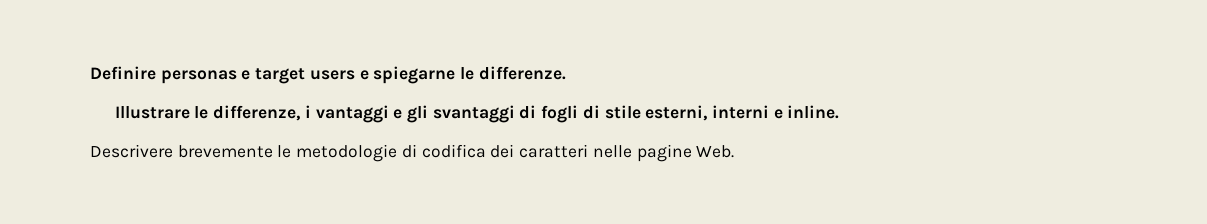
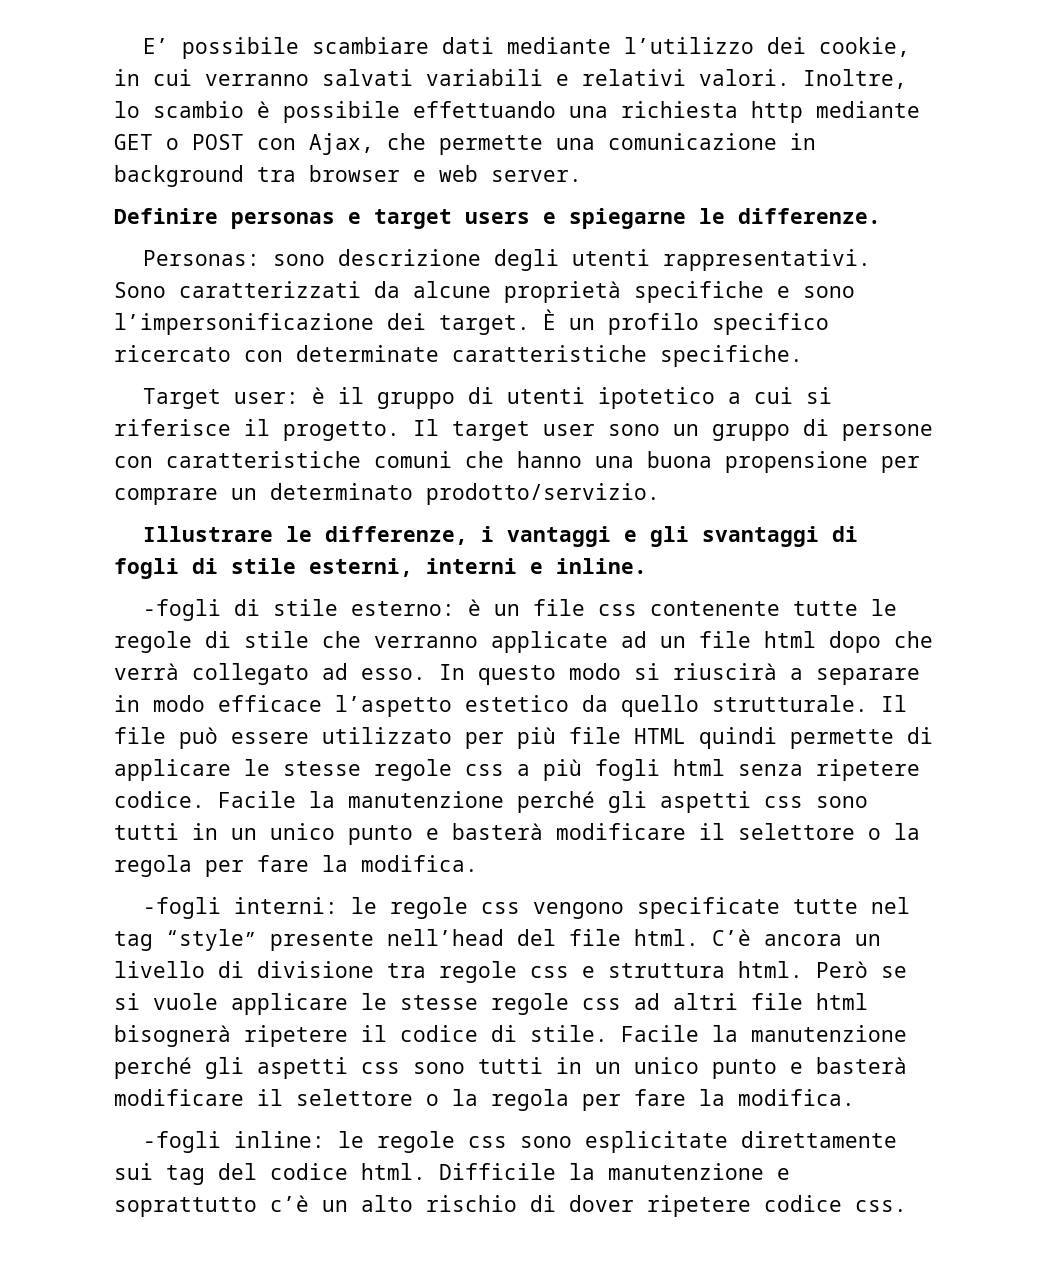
+ E’ possibile scambiare dati mediante l’utilizzo dei cookie, in cui verranno salvati variabili e relativi valori. Inoltre, lo scambio è possibile effettuando una richiesta http mediante GET o POST con Ajax, che permette una comunicazione in background tra browser e web server.
+ Personas: sono descrizione degli utenti rappresentativi. Sono caratterizzati da alcune proprietà specifiche e sono l’impersonificazione dei target. È un profilo specifico ricercato con determinate caratteristiche specifiche.
+ Target user: è il gruppo di utenti ipotetico a cui si riferisce il progetto. Il target user sono un gruppo di persone con caratteristiche comuni che hanno una buona propensione per comprare un determinato prodotto/servizio.
- Descrivere brevemente le metodologie di codifica dei caratteri nelle pagine Web.
+ -fogli di stile esterno: è un file css contenente tutte le regole di stile che verranno applicate ad un file html dopo che verrà collegato ad esso. In questo modo si riuscirà a separare in modo efficace l’aspetto estetico da quello strutturale. Il file può essere utilizzato per più file HTML quindi permette di applicare le stesse regole css a più fogli html senza ripetere codice. Facile la manutenzione perché gli aspetti css sono tutti in un unico punto e basterà modificare il selettore o la regola per fare la modifica.
+ -fogli interni: le regole css vengono specificate tutte nel tag “style” presente nell’head del file html. C’è ancora un livello di divisione tra regole css e struttura html. Però se si vuole applicare le stesse regole css ad altri file html bisognerà ripetere il codice di stile. Facile la manutenzione perché gli aspetti css sono tutti in un unico punto e basterà modificare il selettore o la regola per fare la modifica.
+ -fogli inline: le regole css sono esplicitate direttamente sui tag del codice html. Difficile la manutenzione e soprattutto c’è un alto rischio di dover ripetere codice css.

